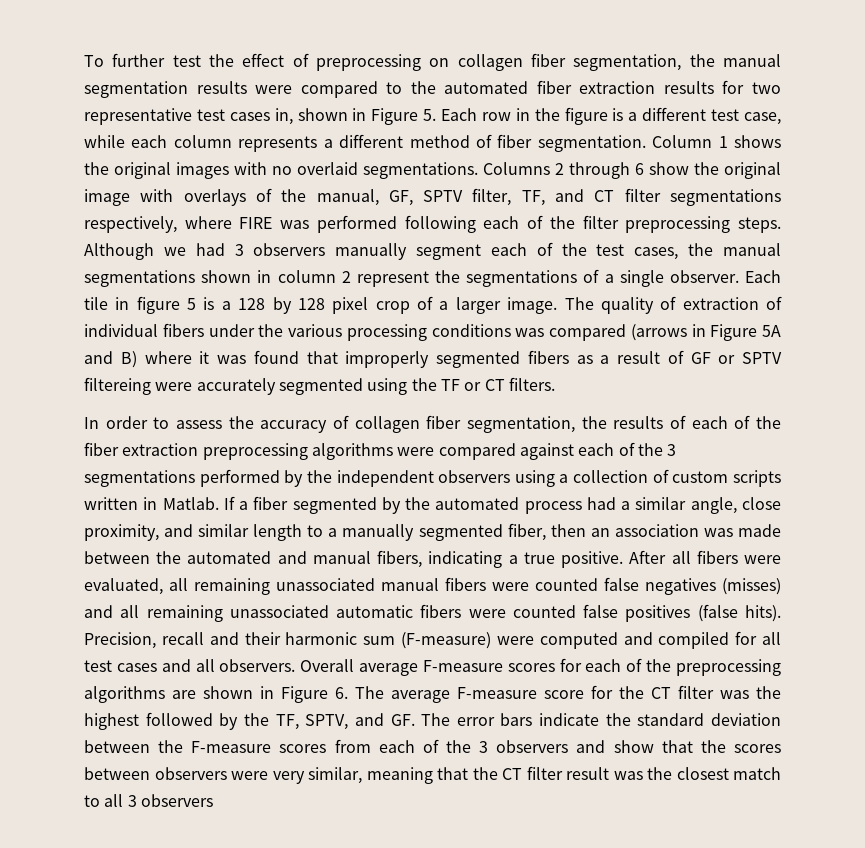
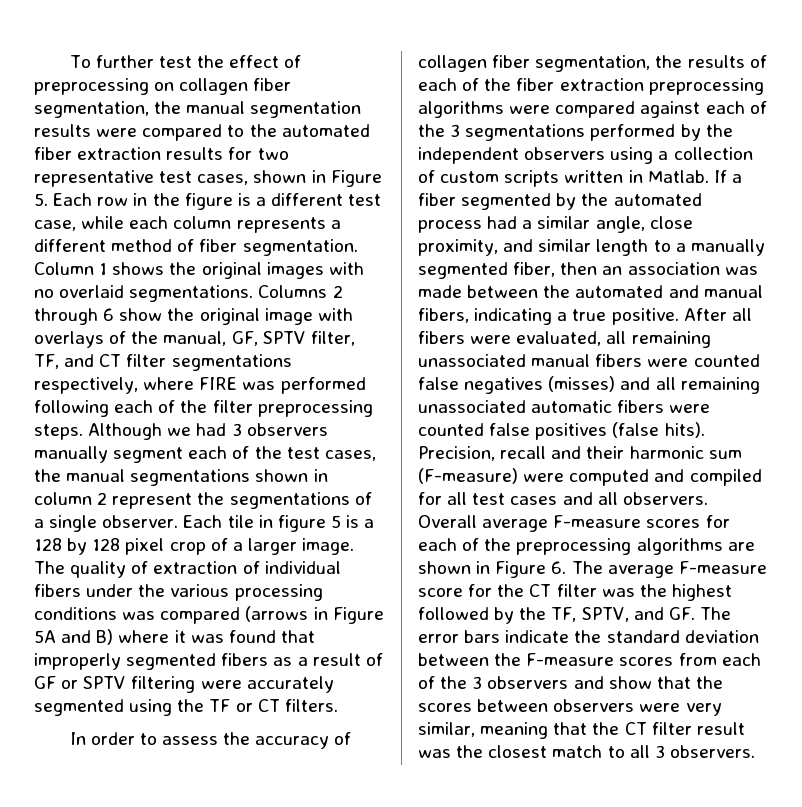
- To further test the effect of preprocessing on collagen fiber segmentation, the manual segmentation results were compared to the automated fiber extraction results for two representative test cases in, shown in Figure 5. Each row in the figure is a different test case, while each column represents a different method of fiber segmentation.
+ To further test the effect of preprocessing on collagen fiber segmentation, the manual segmentation results were compared to the automated fiber extraction results for two representative test cases, shown in Figure 5. Each row in the figure is a different test case, while each column represents a different method of fiber segmentation.
- The quality of extraction of individual fibers under the various processing conditions was compared (arrows in Figure 5A and B) where it was found that improperly segmented fibers as a result of GF or SPTV filtereing were accurately segmented using the TF or CT filters.
+ The quality of extraction of individual fibers under the various processing conditions was compared (arrows in Figure 5A and B) where it was found that improperly segmented fibers as a result of GF or SPTV filtering were accurately segmented using the TF or CT filters.
- Overall average F-measure scores for each of the preprocessing algorithms are shown in Figure 6. The average F-measure score for the CT filter was the highest followed by the TF, SPTV, and GF. The error bars indicate the standard deviation between the F-measure scores from each of the 3 observers and show that the scores between observers were very similar, meaning that the CT filter result was the closest match to all 3 observers
+ Overall average F-measure scores for each of the preprocessing algorithms are shown in Figure 6. The average F-measure score for the CT filter was the highest followed by the TF, SPTV, and GF. The error bars indicate the standard deviation between the F-measure scores from each of the 3 observers and show that the scores between observers were very similar, meaning that the CT filter result was the closest match to all 3 observers.

